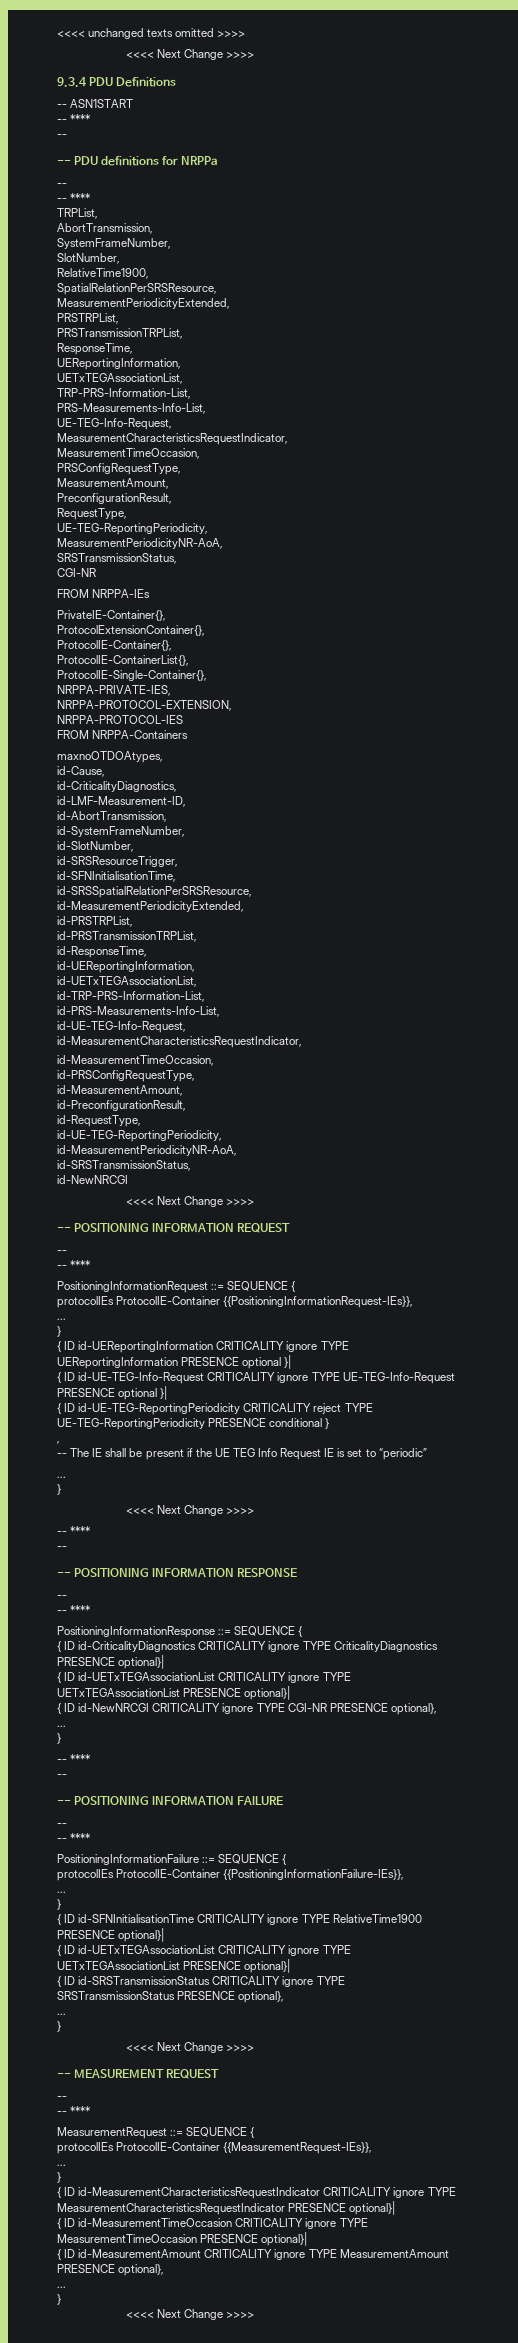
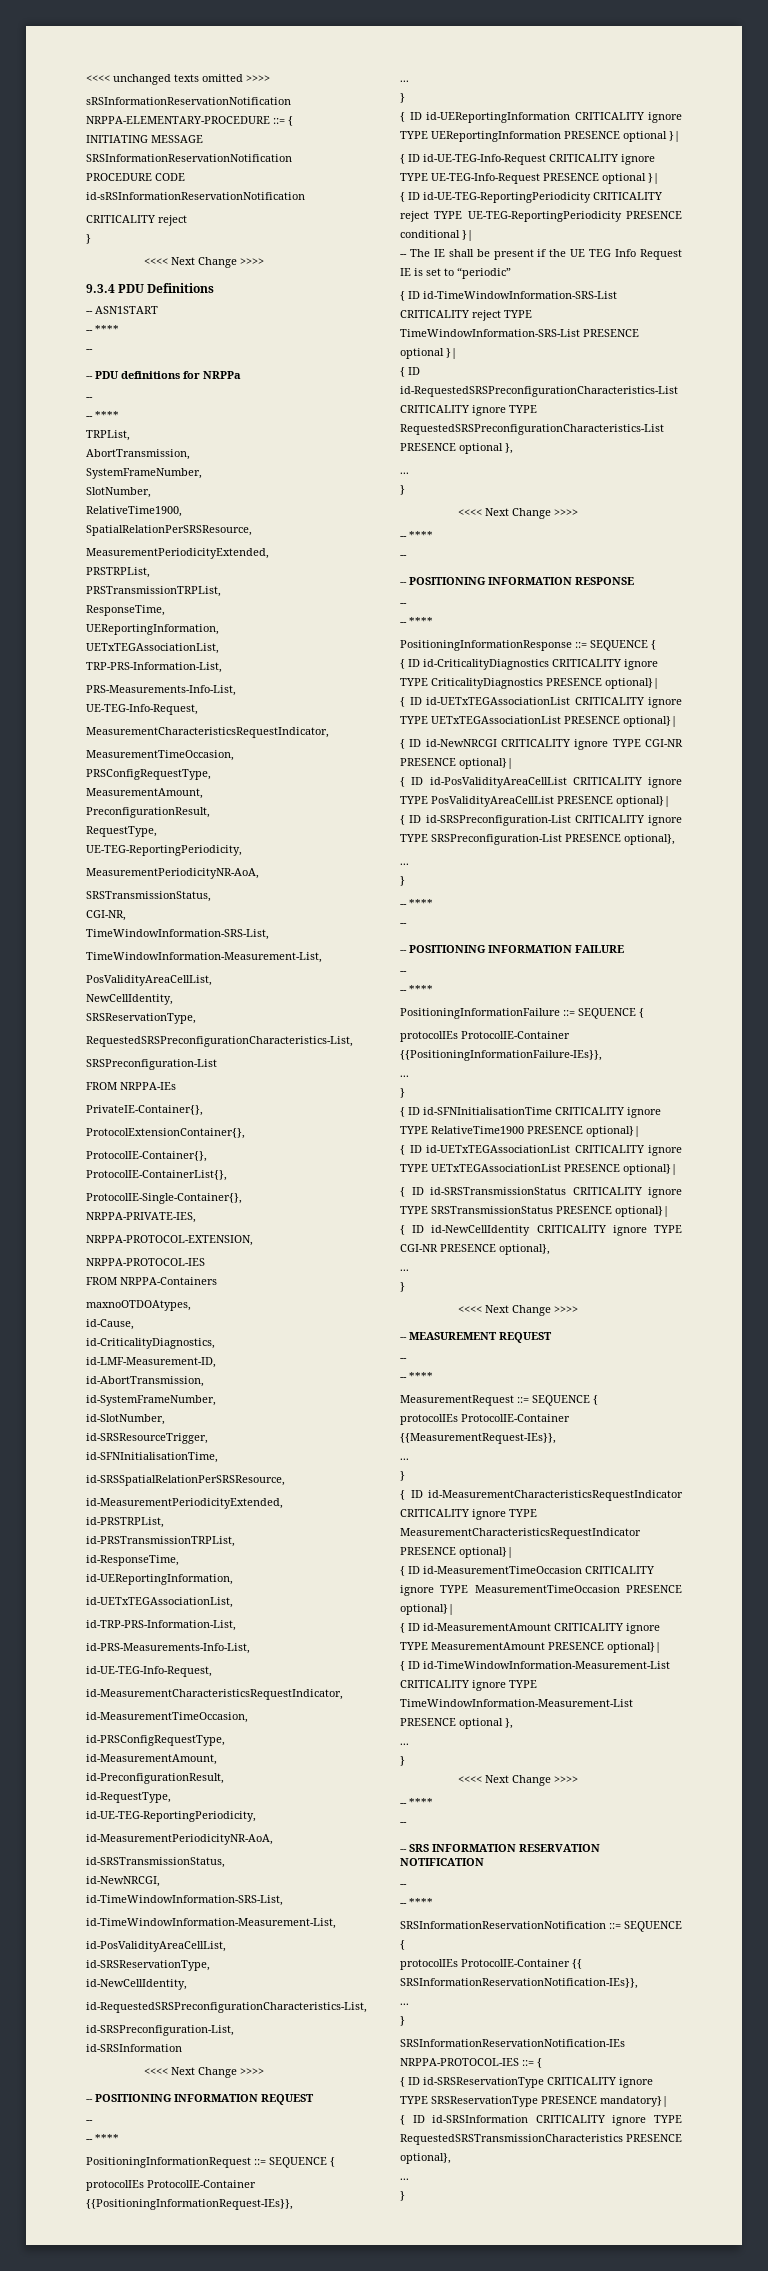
+ sRSInformationReservationNotification NRPPA-ELEMENTARY-PROCEDURE ::= {
+ INITIATING MESSAGE SRSInformationReservationNotification
+ PROCEDURE CODE id-sRSInformationReservationNotification
+ CRITICALITY reject
+ }
  SRSTransmissionStatus,
- CGI-NR
+ CGI-NR,
+ TimeWindowInformation-SRS-List,
+ TimeWindowInformation-Measurement-List,
+ PosValidityAreaCellList,
+ NewCellIdentity,
+ SRSReservationType,
+ RequestedSRSPreconfigurationCharacteristics-List,
+ SRSPreconfiguration-List
  id-SRSTransmissionStatus,
- id-NewNRCGI
+ id-NewNRCGI,
+ id-TimeWindowInformation-SRS-List,
+ id-TimeWindowInformation-Measurement-List,
+ id-PosValidityAreaCellList,
+ id-SRSReservationType,
+ id-NewCellIdentity,
+ id-RequestedSRSPreconfigurationCharacteristics-List,
+ id-SRSPreconfiguration-List,
+ id-SRSInformation
- { ID id-UE-TEG-ReportingPeriodicity CRITICALITY reject TYPE UE-TEG-ReportingPeriodicity PRESENCE conditional }
- ,
+ { ID id-UE-TEG-ReportingPeriodicity CRITICALITY reject TYPE UE-TEG-ReportingPeriodicity PRESENCE conditional }|
+ { ID id-TimeWindowInformation-SRS-List CRITICALITY reject TYPE TimeWindowInformation-SRS-List PRESENCE optional }|
+ { ID id-RequestedSRSPreconfigurationCharacteristics-List CRITICALITY ignore TYPE RequestedSRSPreconfigurationCharacteristics-List PRESENCE optional },
- { ID id-NewNRCGI CRITICALITY ignore TYPE CGI-NR PRESENCE optional},
+ { ID id-NewNRCGI CRITICALITY ignore TYPE CGI-NR PRESENCE optional}|
+ { ID id-PosValidityAreaCellList CRITICALITY ignore TYPE PosValidityAreaCellList PRESENCE optional}|
+ { ID id-SRSPreconfiguration-List CRITICALITY ignore TYPE SRSPreconfiguration-List PRESENCE optional},
- { ID id-SRSTransmissionStatus CRITICALITY ignore TYPE SRSTransmissionStatus PRESENCE optional},
+ { ID id-SRSTransmissionStatus CRITICALITY ignore TYPE SRSTransmissionStatus PRESENCE optional}|
+ { ID id-NewCellIdentity CRITICALITY ignore TYPE CGI-NR PRESENCE optional},
- { ID id-MeasurementAmount CRITICALITY ignore TYPE MeasurementAmount PRESENCE optional},
+ { ID id-MeasurementAmount CRITICALITY ignore TYPE MeasurementAmount PRESENCE optional}|
+ { ID id-TimeWindowInformation-Measurement-List CRITICALITY ignore TYPE TimeWindowInformation-Measurement-List PRESENCE optional },
  ...
  }
  <<<< Next Change >>>>
+ -- ****
+ --
+ -- SRS INFORMATION RESERVATION NOTIFICATION
+ --
+ -- ****
+ SRSInformationReservationNotification ::= SEQUENCE {
+ protocolIEs ProtocolIE-Container {{ SRSInformationReservationNotification-IEs}},
+ ...
+ }
+ SRSInformationReservationNotification-IEs NRPPA-PROTOCOL-IES ::= {
+ { ID id-SRSReservationType CRITICALITY ignore TYPE SRSReservationType PRESENCE mandatory}|
+ { ID id-SRSInformation CRITICALITY ignore TYPE RequestedSRSTransmissionCharacteristics PRESENCE optional},
+ ...
+ }

